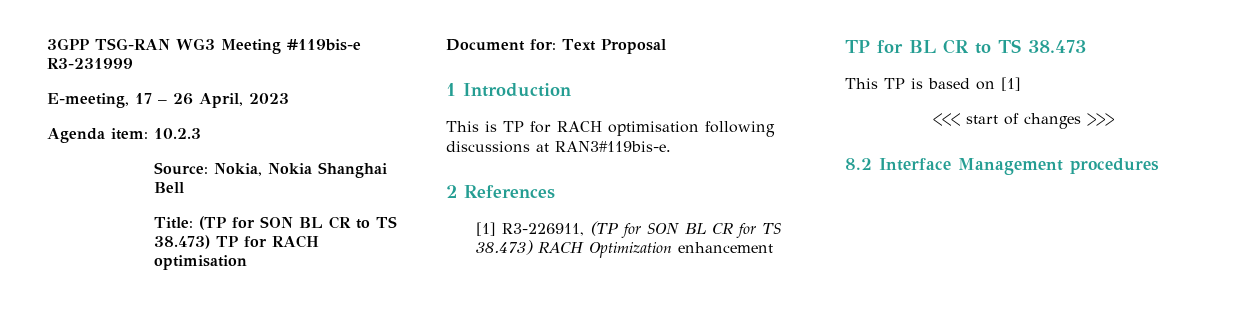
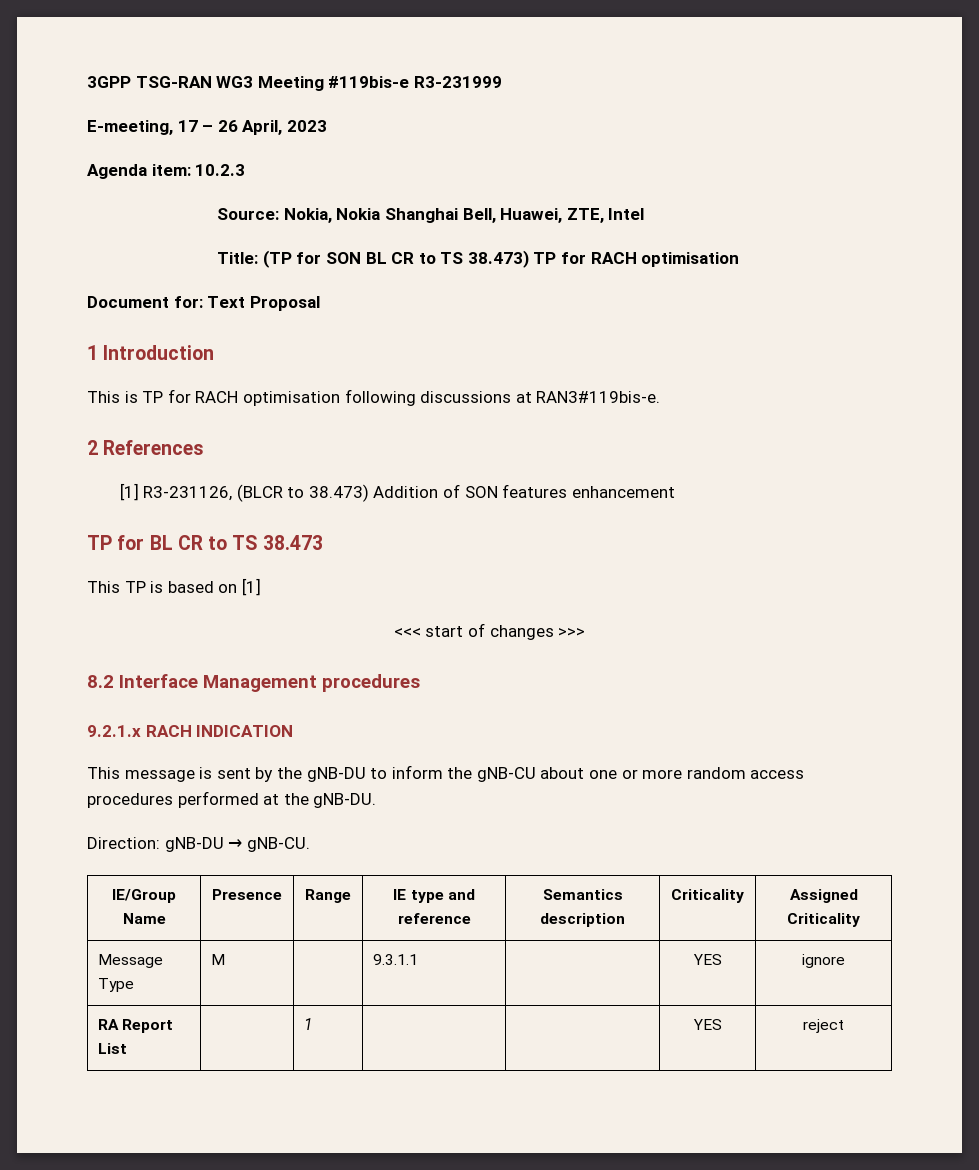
- Source: Nokia, Nokia Shanghai Bell
+ Source: Nokia, Nokia Shanghai Bell, Huawei, ZTE, Intel
- [1] R3-226911, (TP for SON BL CR for TS 38.473) RACH Optimization enhancement
+ [1] R3-231126, (BLCR to 38.473) Addition of SON features enhancement
+ 9.2.1.x RACH INDICATION
+ This message is sent by the gNB-DU to inform the gNB-CU about one or more random access procedures performed at the gNB-DU.
+ Direction: gNB-DU → gNB-CU.
+ IE/Group Name | Presence | Range | IE type and reference | Semantics description | Criticality | Assigned Criticality
+ Message Type | M | | 9.3.1.1 | | YES | ignore
+ RA Report List | | 1 | | | YES | reject

